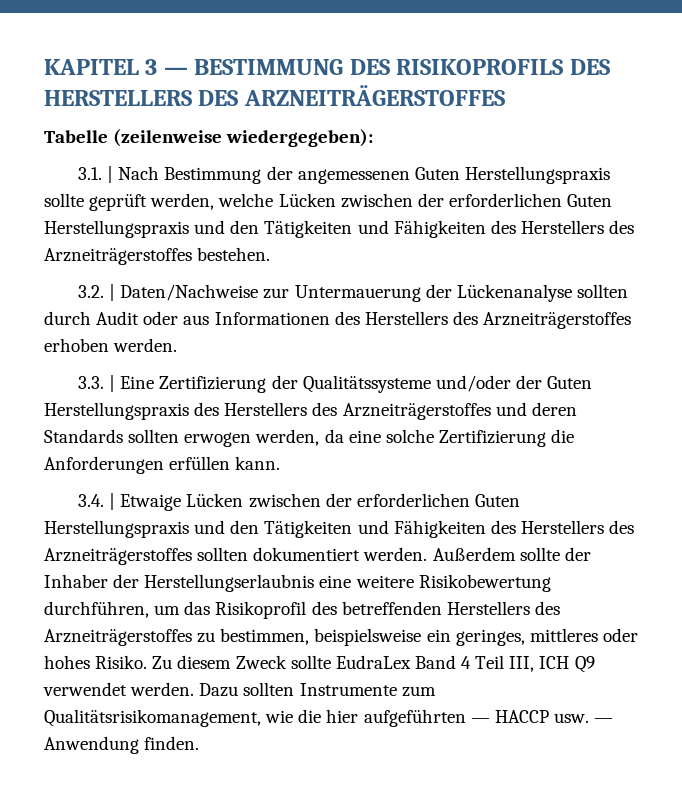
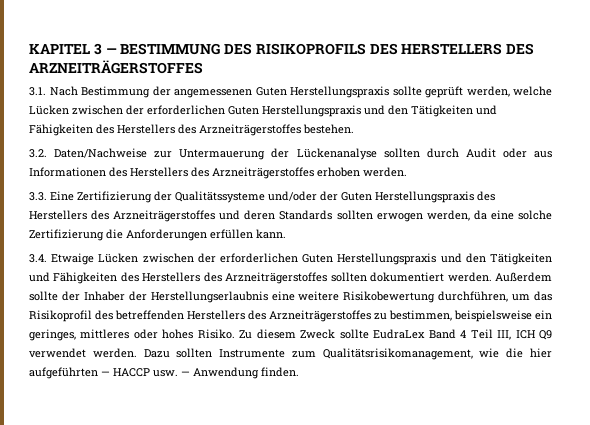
- Tabelle (zeilenweise wiedergegeben):
- 3.1. | Nach Bestimmung der angemessenen Guten Herstellungspraxis sollte geprüft werden, welche Lücken zwischen der erforderlichen Guten Herstellungspraxis und den Tätigkeiten und Fähigkeiten des Herstellers des Arzneiträgerstoffes bestehen.
+ 3.1. Nach Bestimmung der angemessenen Guten Herstellungspraxis sollte geprüft werden, welche Lücken zwischen der erforderlichen Guten Herstellungspraxis und den Tätigkeiten und Fähigkeiten des Herstellers des Arzneiträgerstoffes bestehen.
- 3.2. | Daten/Nachweise zur Untermauerung der Lückenanalyse sollten durch Audit oder aus Informationen des Herstellers des Arzneiträgerstoffes erhoben werden.
+ 3.2. Daten/Nachweise zur Untermauerung der Lückenanalyse sollten durch Audit oder aus Informationen des Herstellers des Arzneiträgerstoffes erhoben werden.
- 3.3. | Eine Zertifizierung der Qualitätssysteme und/oder der Guten Herstellungspraxis des Herstellers des Arzneiträgerstoffes und deren Standards sollten erwogen werden, da eine solche Zertifizierung die Anforderungen erfüllen kann.
+ 3.3. Eine Zertifizierung der Qualitätssysteme und/oder der Guten Herstellungspraxis des Herstellers des Arzneiträgerstoffes und deren Standards sollten erwogen werden, da eine solche Zertifizierung die Anforderungen erfüllen kann.
- 3.4. | Etwaige Lücken zwischen der erforderlichen Guten Herstellungspraxis und den Tätigkeiten und Fähigkeiten des Herstellers des Arzneiträgerstoffes sollten dokumentiert werden.
+ 3.4. Etwaige Lücken zwischen der erforderlichen Guten Herstellungspraxis und den Tätigkeiten und Fähigkeiten des Herstellers des Arzneiträgerstoffes sollten dokumentiert werden.

